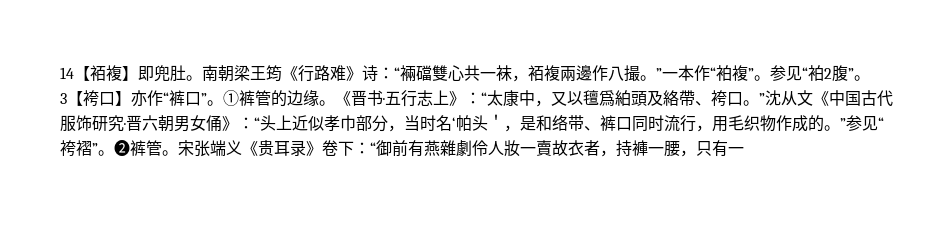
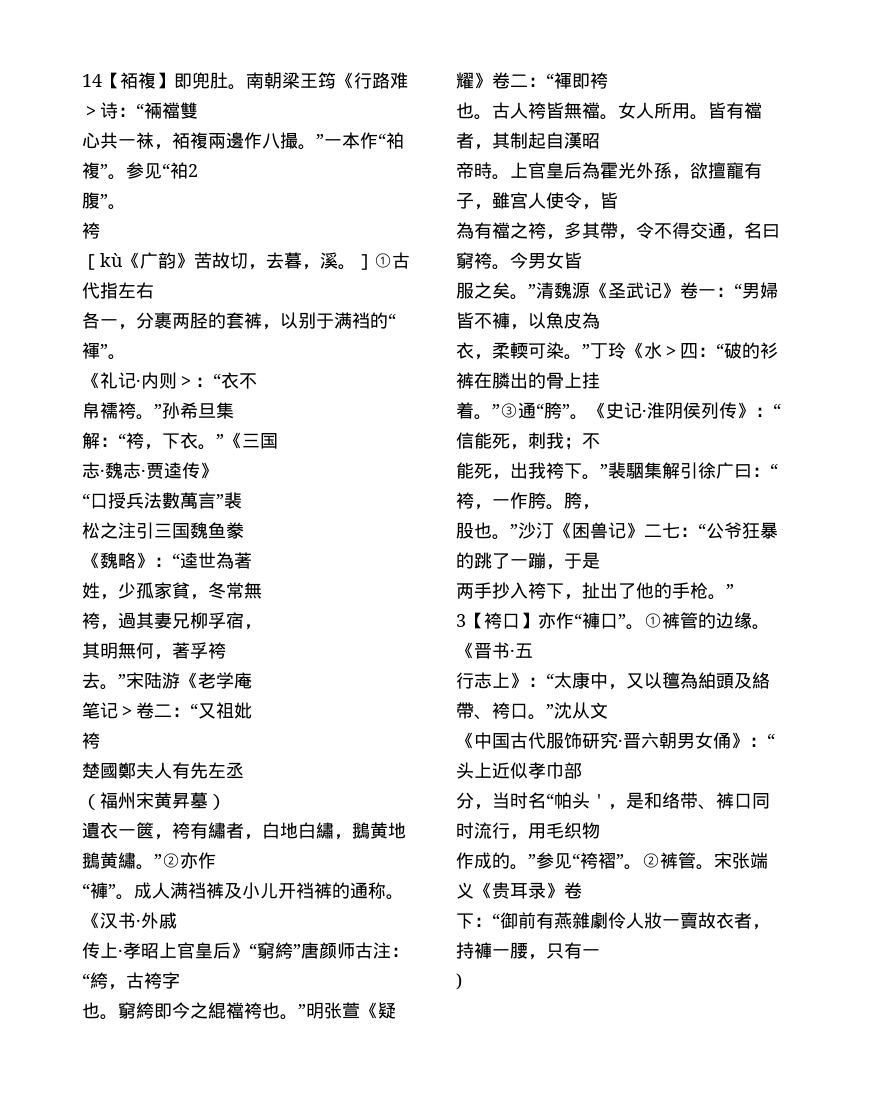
- 南朝梁王筠《行路难》诗：“裲礑雙心共一袜，袹複兩邊作八撮。”一本作“袙複”。
+ 南朝梁王筠《行路难＞诗：“裲襠雙
+ 心共一袜，袹複兩邊作八撮。”一本作“袙複”。
- 参见“袙2腹”。
+ 参见“袙2
+ 腹”。
+ 袴
+ ［kù《广韵》苦故切，去暮，溪。］①古代指左右
+ 各一，分裹两胫的套裤，以别于满裆的“褌”。
+ 《礼记·内则＞：“衣不
+ 帛襦袴。”孙希旦集
+ 解：“袴，下衣。”《三国
+ 志·魏志·贾逵传》
+ “口授兵法數萬言”裴
+ 松之注引三国魏鱼豢
+ 《魏略》：“逵世為著
+ 姓，少孤家貧，冬常無
+ 袴，過其妻兄柳孚宿，
+ 其明無何，著孚袴
+ 去。”宋陆游《老学庵
+ 笔记＞卷二：“又祖妣
+ 袴
+ 楚國鄭夫人有先左丞
+ （福州宋黄昇墓）
+ 遺衣一篋，袴有繡者，白地白繡，鵝黄地鵝黄繡。”②亦作
+ “褲”。成人满裆裤及小儿开裆裤的通称。《汉书·外戚
+ 传上·孝昭上官皇后》“窮絝”唐颜师古注：“絝，古袴字
+ 也。窮絝即今之緄襠袴也。”明张萱《疑耀》卷二：“褌即袴
+ 也。古人袴皆無襠。女人所用。皆有襠者，其制起自漢昭
+ 帝時。上官皇后為霍光外孫，欲擅寵有子，雖宫人使令，皆
+ 為有襠之袴，多其帶，令不得交通，名曰窮袴。今男女皆
+ 服之矣。”清魏源《圣武记》卷一：“男婦皆不褲，以魚皮為
+ 衣，柔輭可染。”丁玲《水＞四：“破的衫裤在膦出的骨上挂
+ 着。”③通“胯”。《史记·淮阴侯列传》：“信能死，刺我；不
+ 能死，出我袴下。”裴駰集解引徐广曰：“袴，一作胯。胯，
+ 股也。”沙汀《困兽记》二七：“公爷狂暴的跳了一蹦，于是
+ 两手抄入袴下，扯出了他的手枪。”
- 3【袴口】亦作“裤口”。
+ 3【袴口】亦作“褲口”。
- 《晋书·五行志上》：“太康中，又以氊爲絈頭及絡帶、袴口。”沈从文《中国古代服饰研究·晋六朝男女俑》：“头上近似孝巾部分，当时名‘帕头＇，是和络带、裤口同时流行，用毛织物作成的。”参见“袴褶”。
+ 《晋书·五
+ 行志上》：“太康中，又以氊為絈頭及絡帶、袴口。”沈从文
+ 《中国古代服饰研究·晋六朝男女俑》：“头上近似孝巾部
+ 分，当时名“帕头＇，是和络带、裤口同时流行，用毛织物
+ 作成的。”参见“袴褶”。
- ❷裤管。
+ ②裤管。
- 宋张端义《贵耳录》卷下：“御前有燕雜劇伶人妝一賣故衣者，持褲一腰，只有一
+ 宋张端义《贵耳录》卷
+ 下：“御前有燕雜劇伶人妝一賣故衣者，持褲一腰，只有一
+ )

